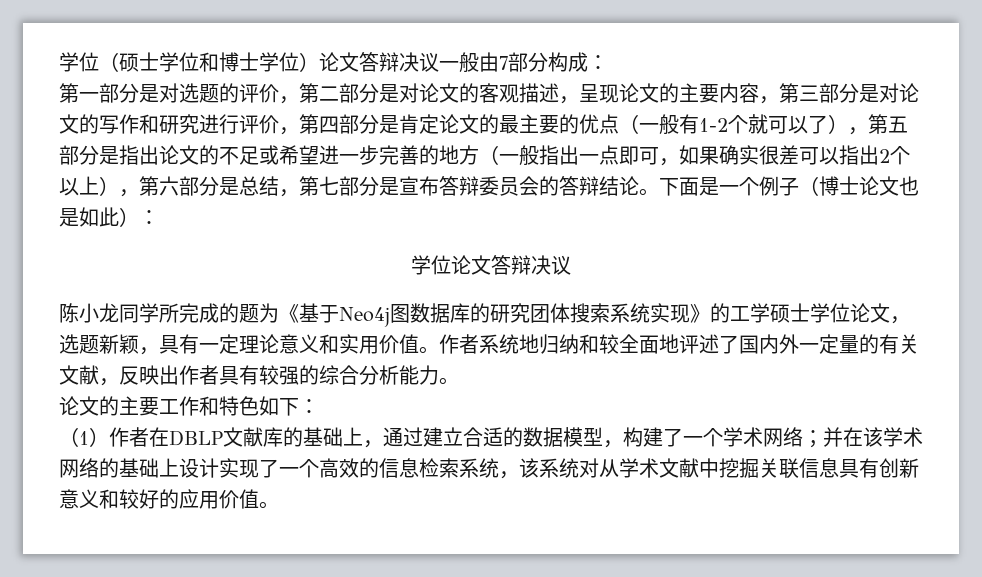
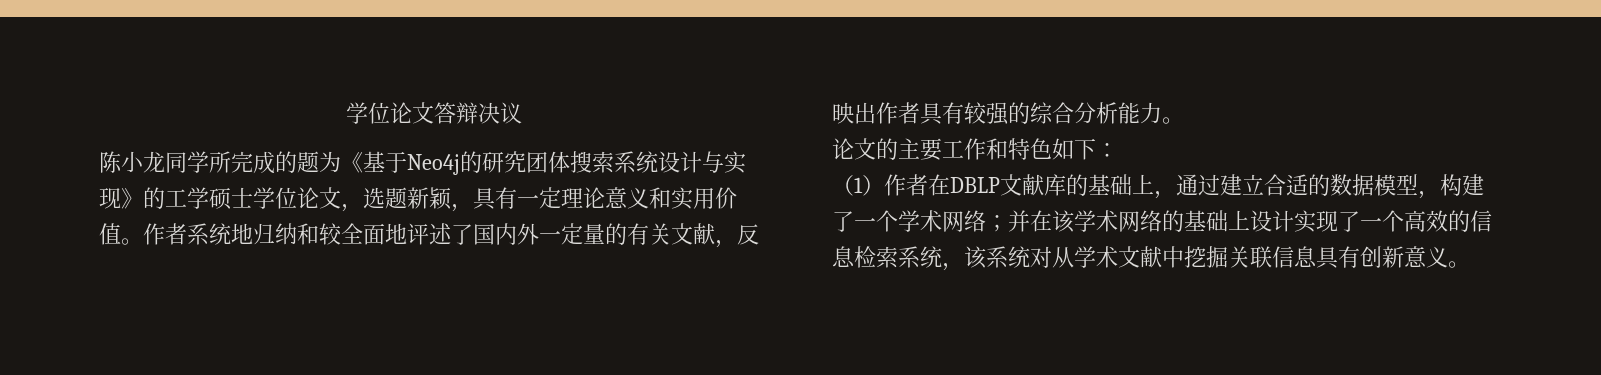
- 学位（硕士学位和博士学位）论文答辩决议一般由7部分构成：
- 第一部分是对选题的评价，第二部分是对论文的客观描述，呈现论文的主要内容，第三部分是对论文的写作和研究进行评价，第四部分是肯定论文的最主要的优点（一般有1-2个就可以了），第五部分是指出论文的不足或希望进一步完善的地方（一般指出一点即可，如果确实很差可以指出2个以上），第六部分是总结，第七部分是宣布答辩委员会的答辩结论。下面是一个例子（博士论文也是如此）：
- 陈小龙同学所完成的题为《基于Neo4j图数据库的研究团体搜索系统实现》的工学硕士学位论文，选题新颖，具有一定理论意义和实用价值。
+ 陈小龙同学所完成的题为《基于Neo4j的研究团体搜索系统设计与实现》的工学硕士学位论文，选题新颖，具有一定理论意义和实用价值。
- （1）作者在DBLP文献库的基础上，通过建立合适的数据模型，构建了一个学术网络；并在该学术网络的基础上设计实现了一个高效的信息检索系统，该系统对从学术文献中挖掘关联信息具有创新意义和较好的应用价值。
+ （1）作者在DBLP文献库的基础上，通过建立合适的数据模型，构建了一个学术网络；并在该学术网络的基础上设计实现了一个高效的信息检索系统，该系统对从学术文献中挖掘关联信息具有创新意义。

